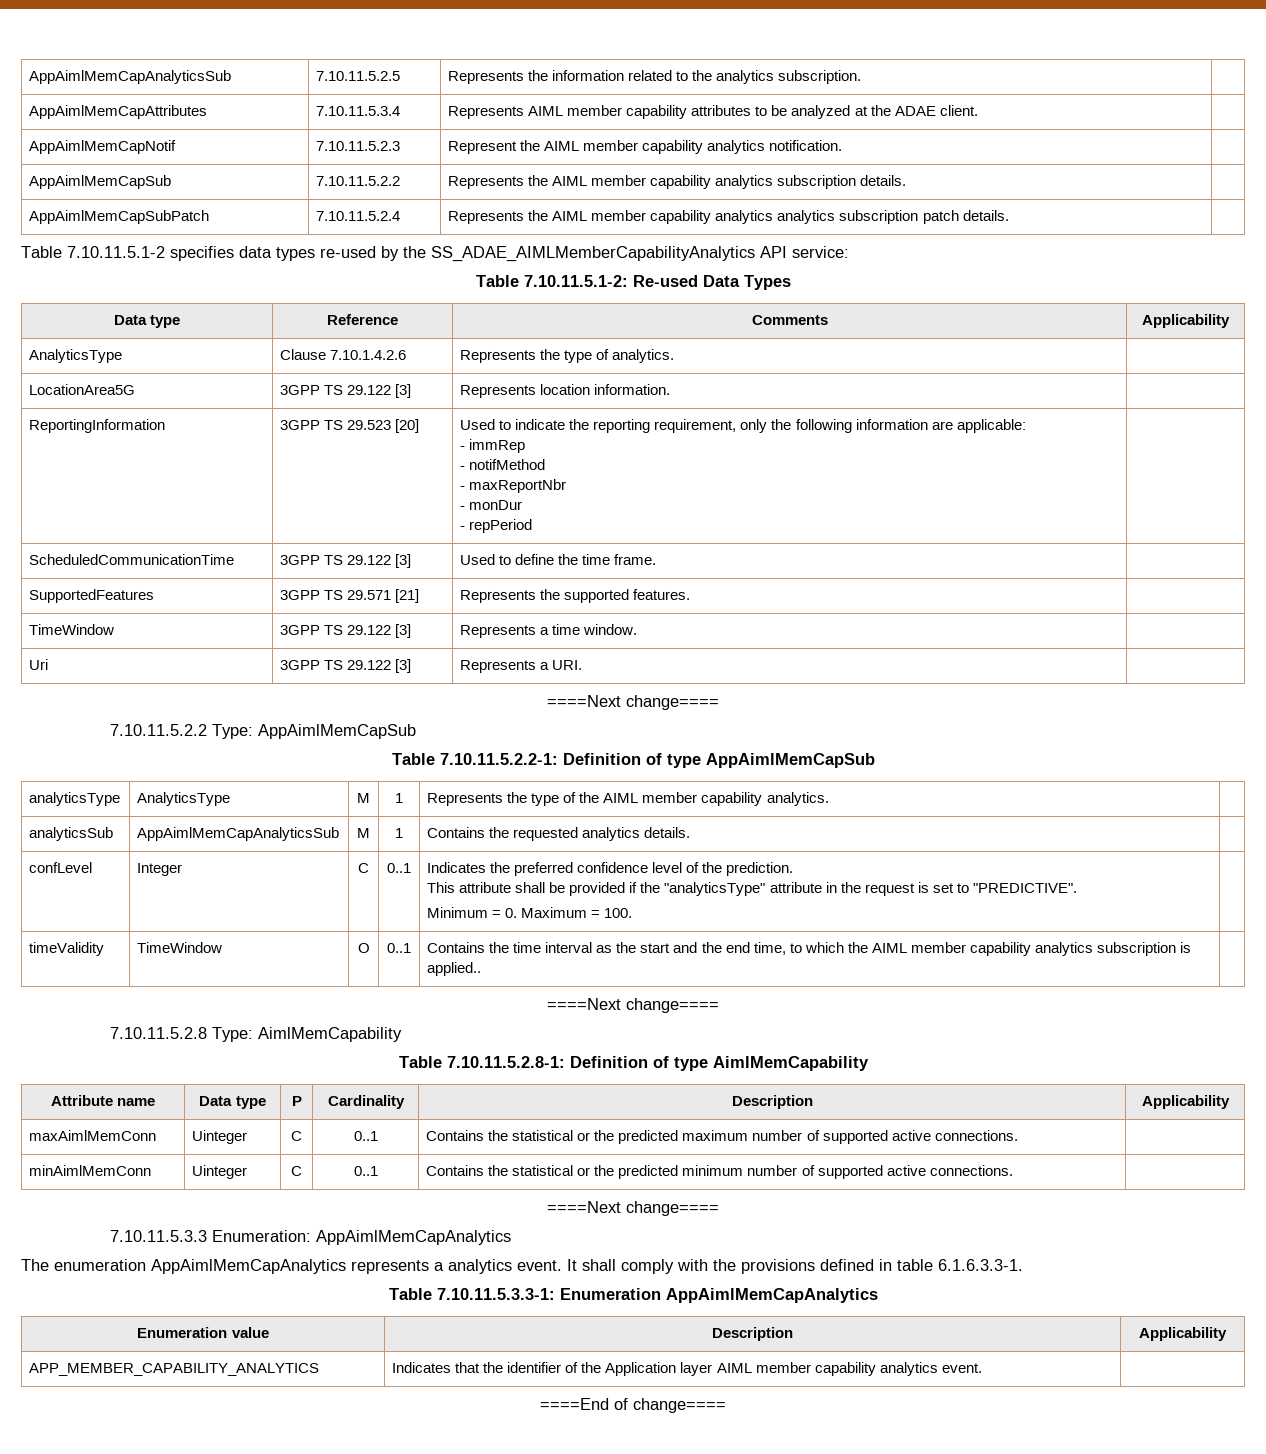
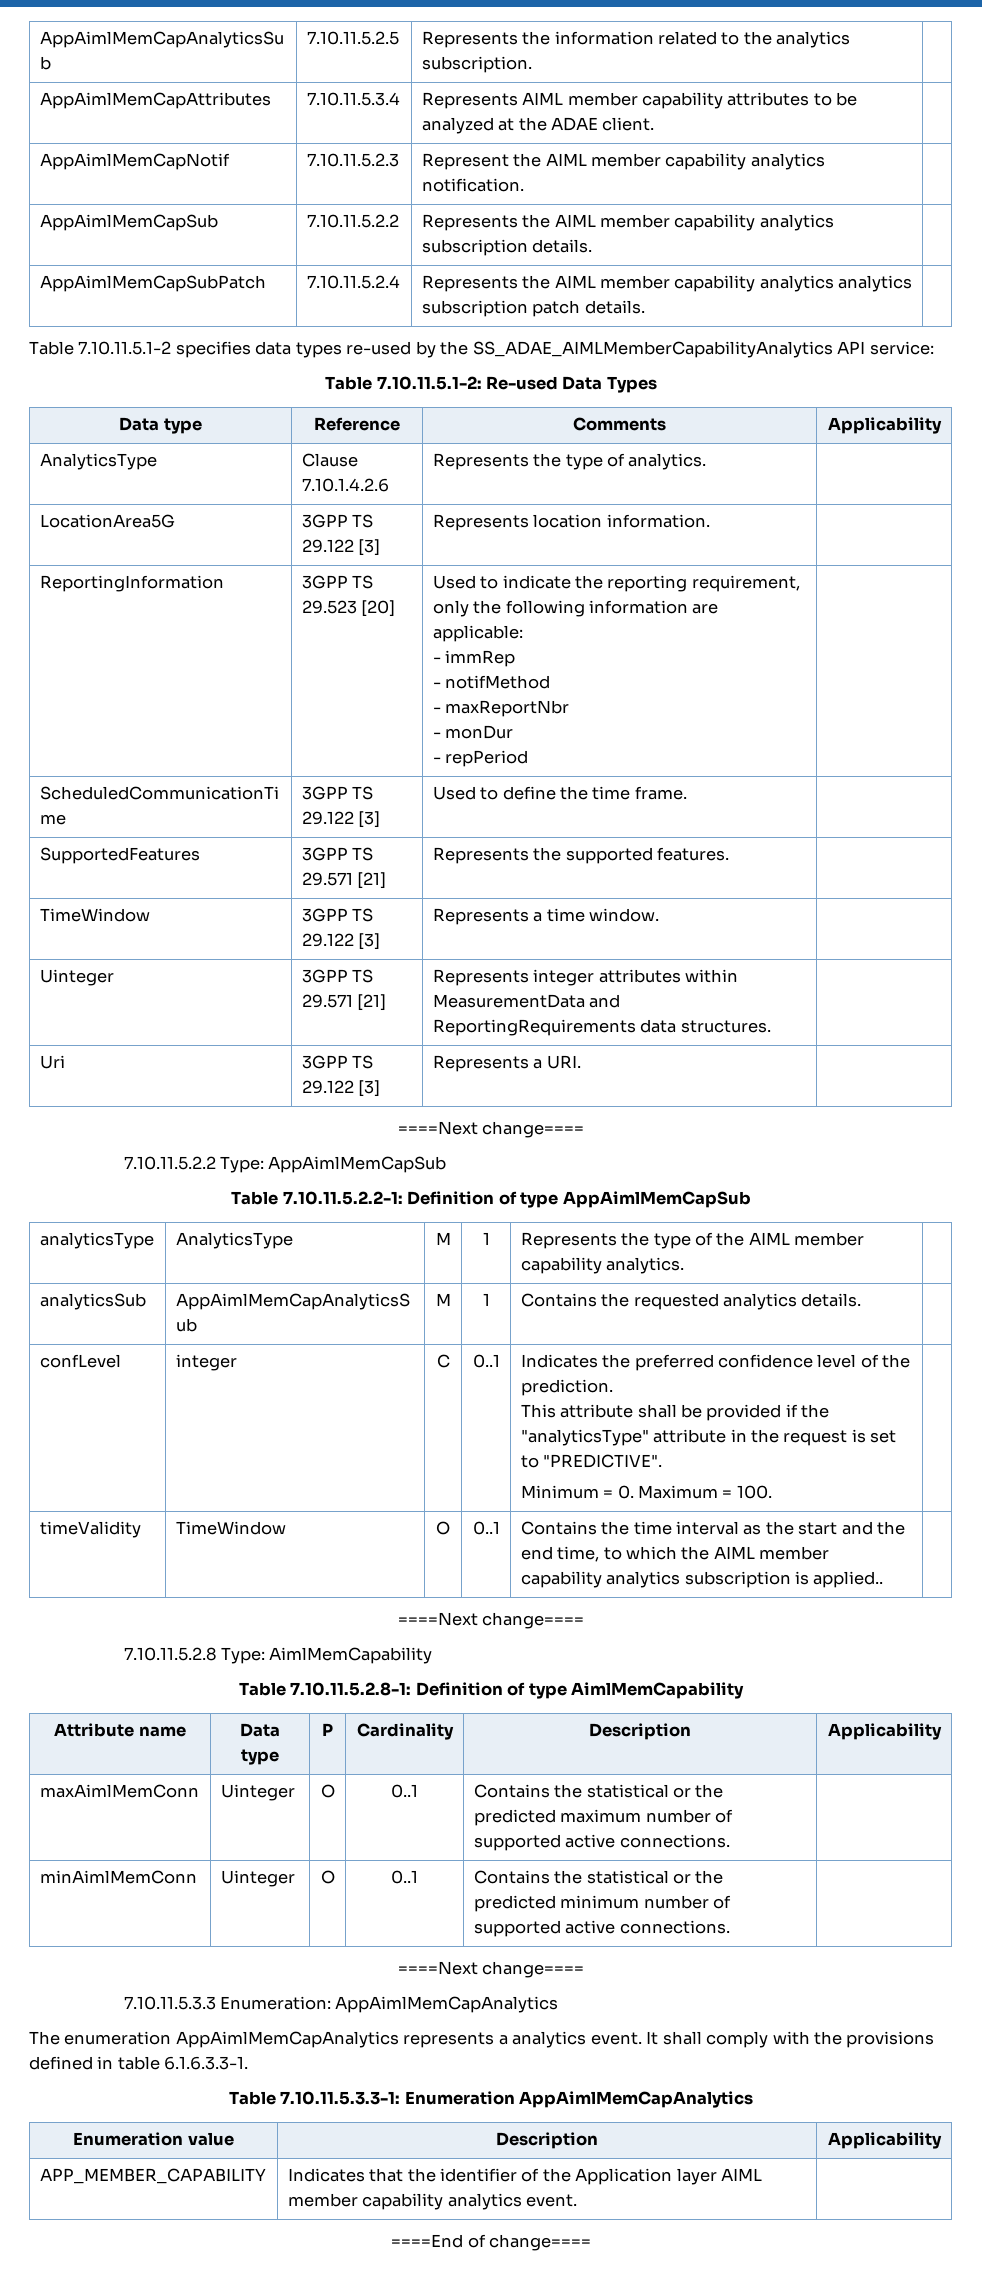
+ Uinteger | 3GPP TS 29.571 [21] | Represents integer attributes within MeasurementData and ReportingRequirements data structures. |
- confLevel | Integer | C | 0..1 | Indicates the preferred confidence level of the prediction.
+ confLevel | integer | C | 0..1 | Indicates the preferred confidence level of the prediction.
- maxAimlMemConn | Uinteger | C | 0..1 | Contains the statistical or the predicted maximum number of supported active connections. |
+ maxAimlMemConn | Uinteger | O | 0..1 | Contains the statistical or the predicted maximum number of supported active connections. |
- minAimlMemConn | Uinteger | C | 0..1 | Contains the statistical or the predicted minimum number of supported active connections. |
+ minAimlMemConn | Uinteger | O | 0..1 | Contains the statistical or the predicted minimum number of supported active connections. |
- APP_MEMBER_CAPABILITY_ANALYTICS | Indicates that the identifier of the Application layer AIML member capability analytics event. |
+ APP_MEMBER_CAPABILITY | Indicates that the identifier of the Application layer AIML member capability analytics event. |

